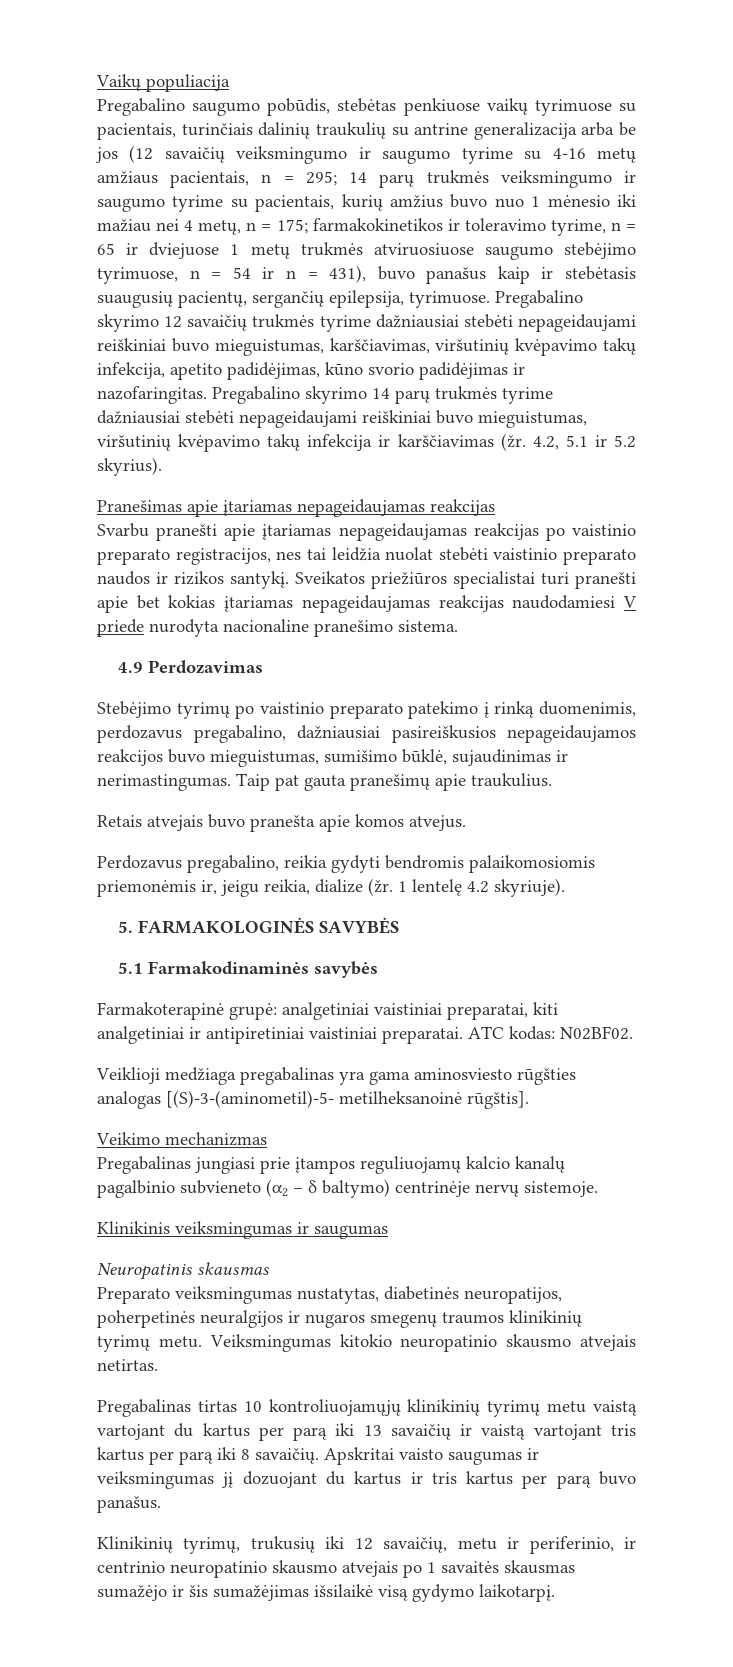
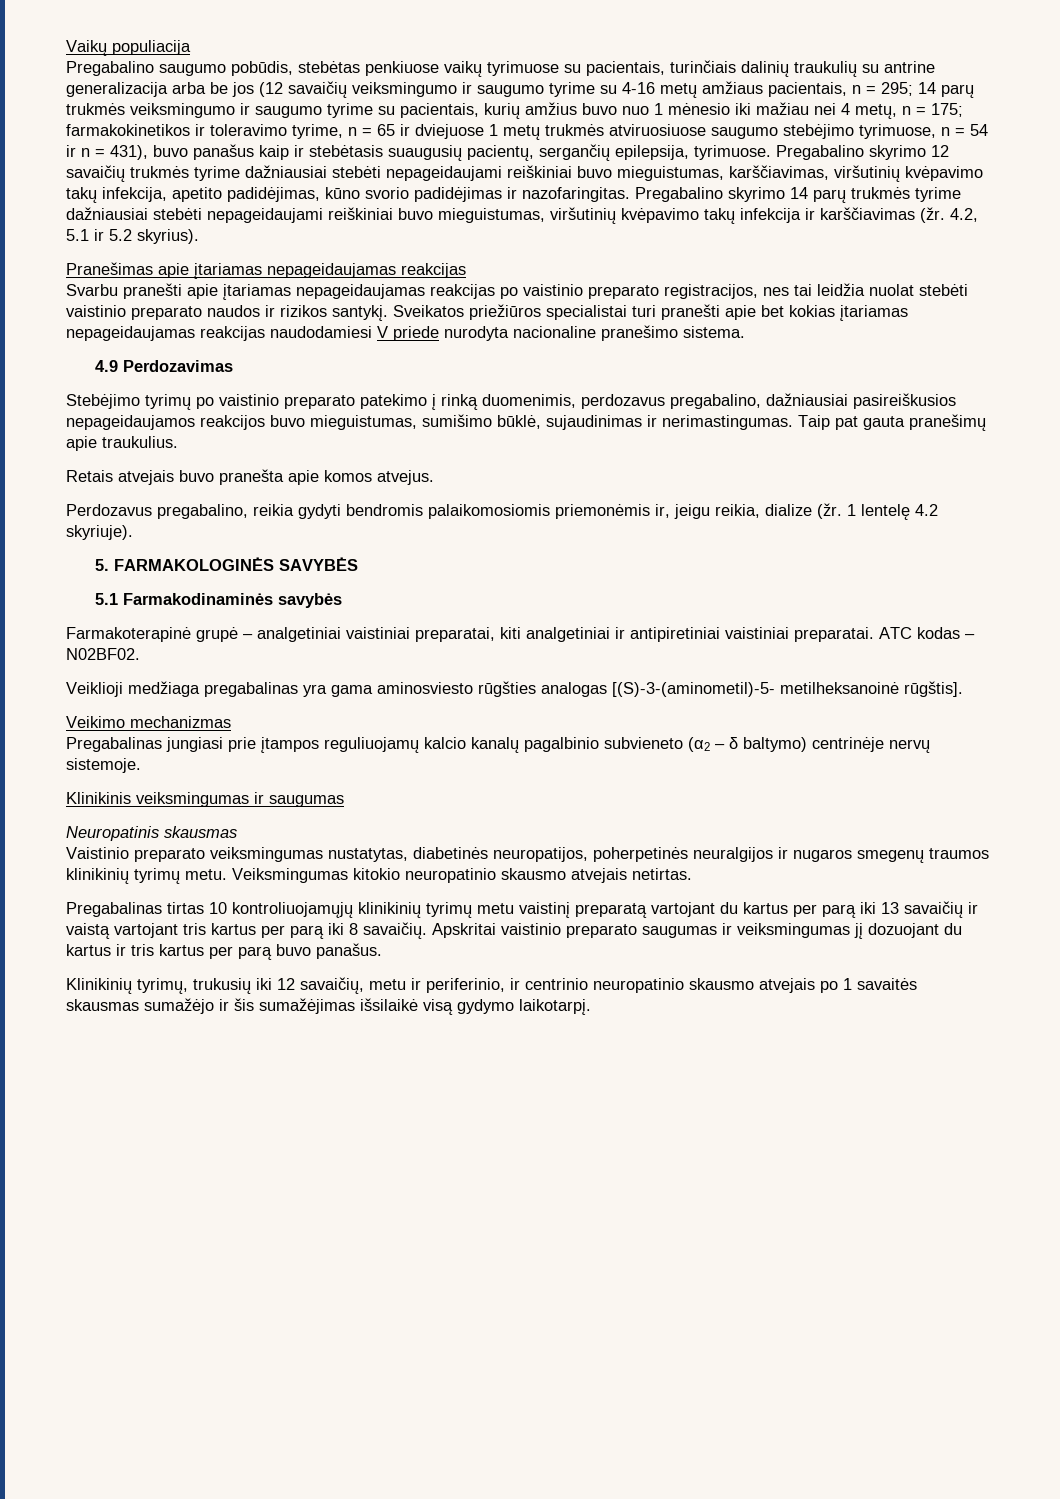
- Farmakoterapinė grupė: analgetiniai vaistiniai preparatai, kiti analgetiniai ir antipiretiniai vaistiniai preparatai.
+ Farmakoterapinė grupė – analgetiniai vaistiniai preparatai, kiti analgetiniai ir antipiretiniai vaistiniai preparatai.
- ATC kodas: N02BF02.
+ ATC kodas – N02BF02.
- Preparato veiksmingumas nustatytas, diabetinės neuropatijos, poherpetinės neuralgijos ir nugaros smegenų traumos klinikinių tyrimų metu.
+ Vaistinio preparato veiksmingumas nustatytas, diabetinės neuropatijos, poherpetinės neuralgijos ir nugaros smegenų traumos klinikinių tyrimų metu.
- Pregabalinas tirtas 10 kontroliuojamųjų klinikinių tyrimų metu vaistą vartojant du kartus per parą iki 13 savaičių ir vaistą vartojant tris kartus per parą iki 8 savaičių.
+ Pregabalinas tirtas 10 kontroliuojamųjų klinikinių tyrimų metu vaistinį preparatą vartojant du kartus per parą iki 13 savaičių ir vaistą vartojant tris kartus per parą iki 8 savaičių.
- Apskritai vaisto saugumas ir veiksmingumas jį dozuojant du kartus ir tris kartus per parą buvo panašus.
+ Apskritai vaistinio preparato saugumas ir veiksmingumas jį dozuojant du kartus ir tris kartus per parą buvo panašus.

